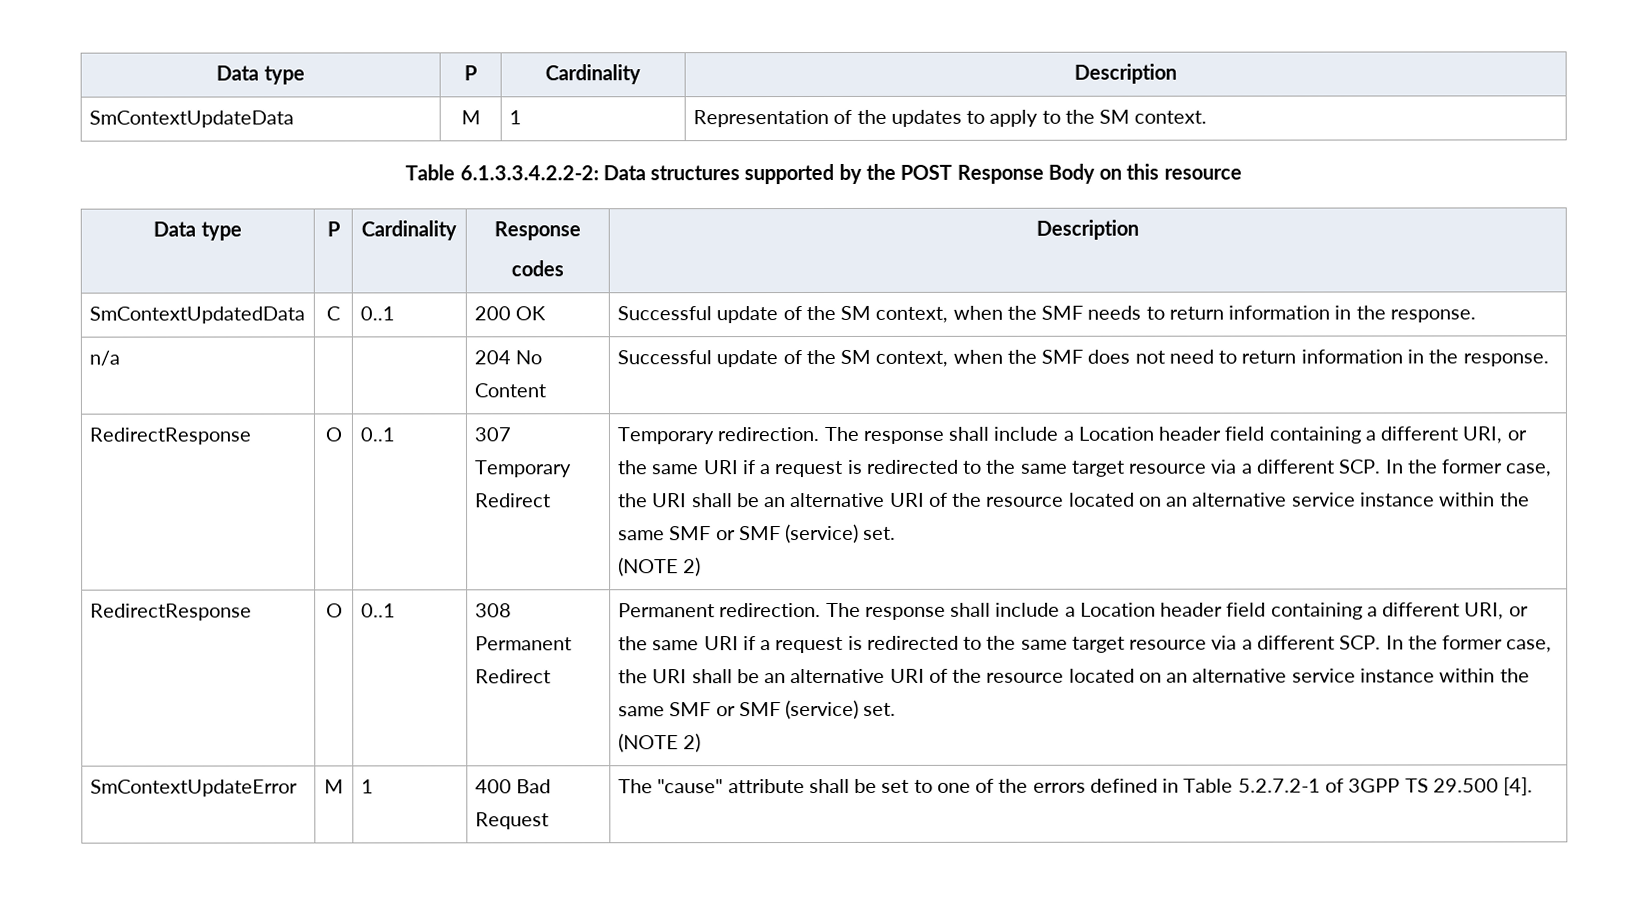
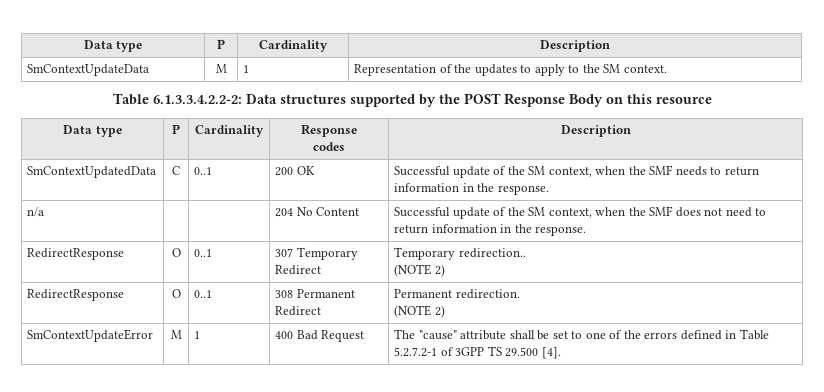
- Temporary redirection. The response shall include a Location header field containing a different URI, or the same URI if a request is redirected to the same target resource via a different SCP. In the former case, the URI shall be an alternative URI of the resource located on an alternative service instance within the same SMF or SMF (service) set.
+ Temporary redirection..
- Permanent redirection. The response shall include a Location header field containing a different URI, or the same URI if a request is redirected to the same target resource via a different SCP. In the former case, the URI shall be an alternative URI of the resource located on an alternative service instance within the same SMF or SMF (service) set.
+ Permanent redirection.

